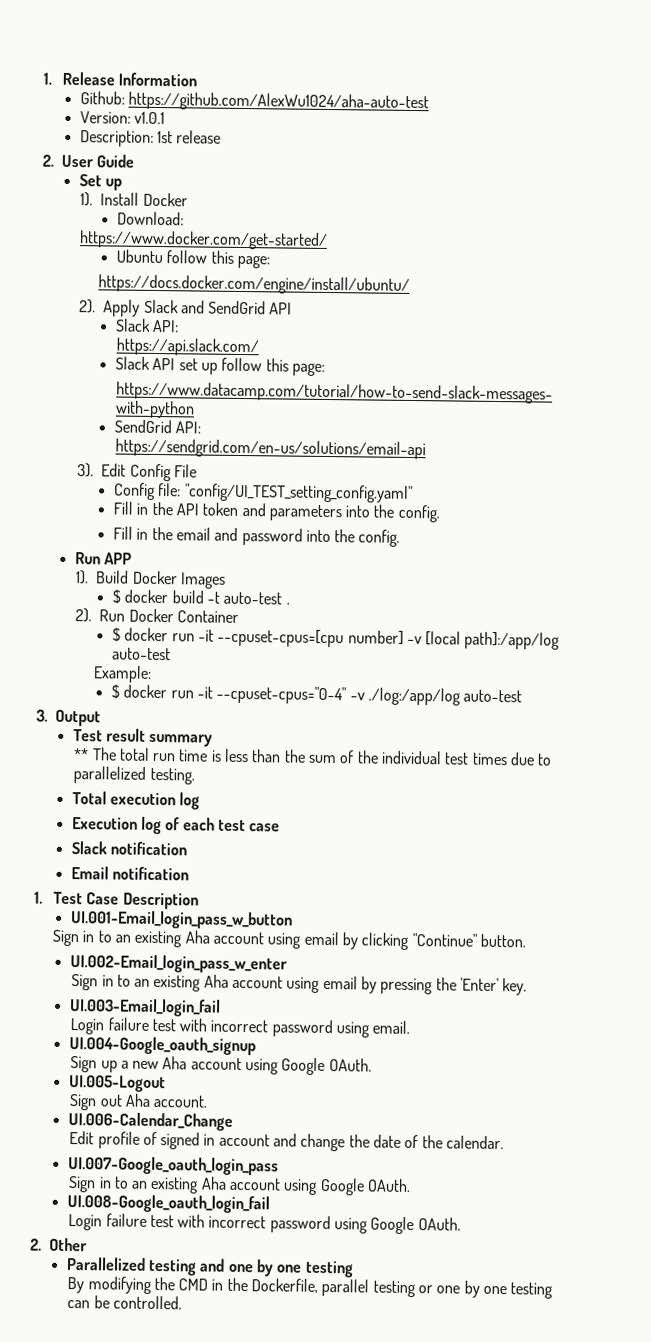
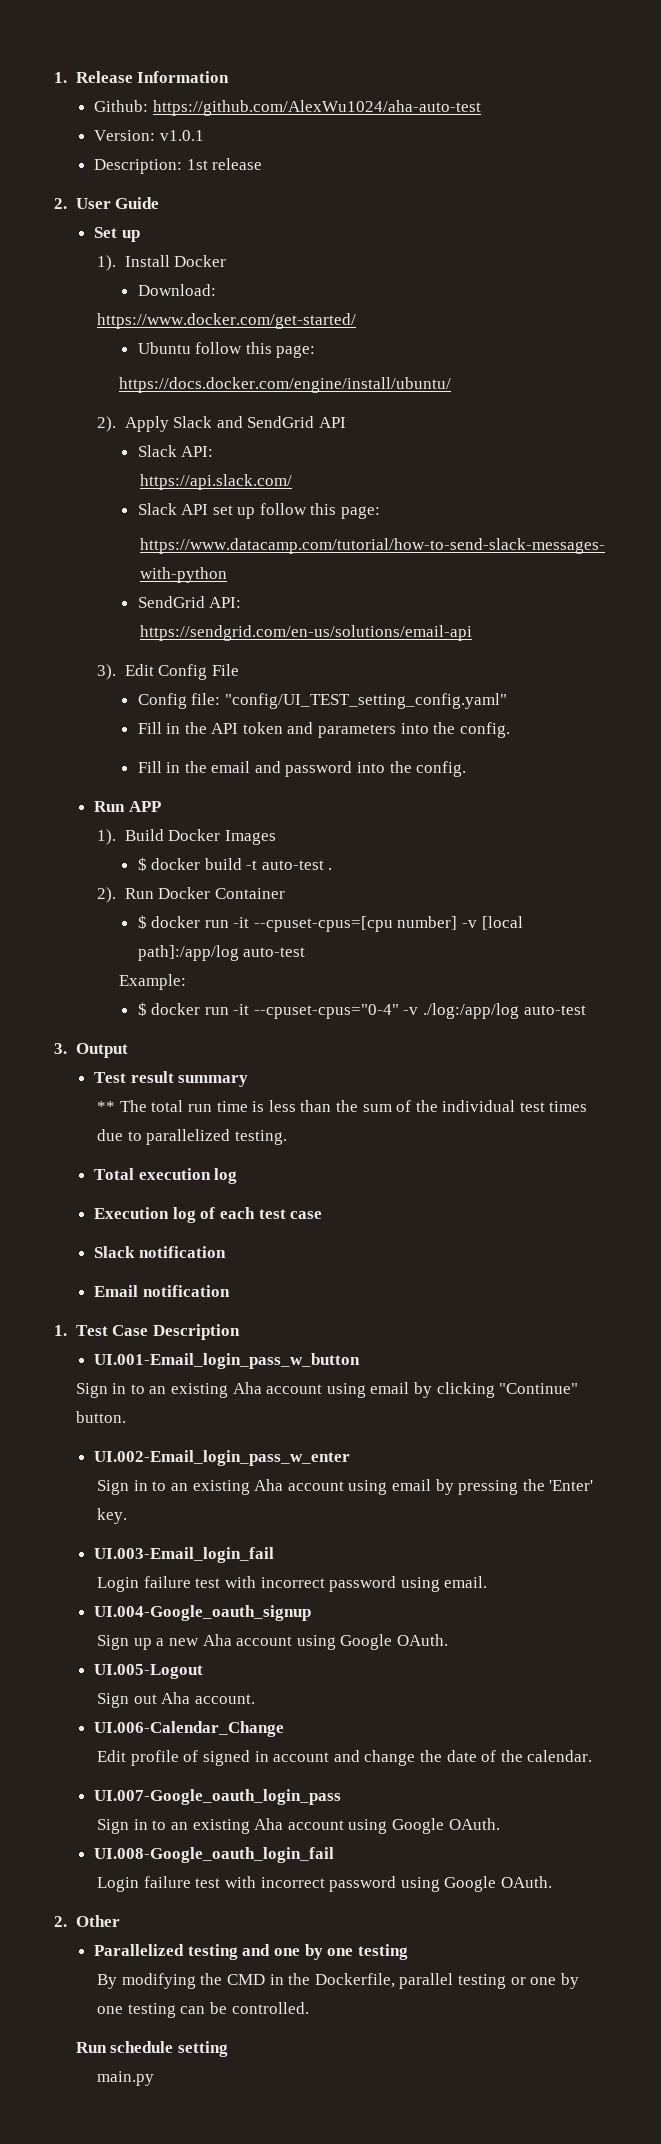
+ Run schedule setting
+ main.py

